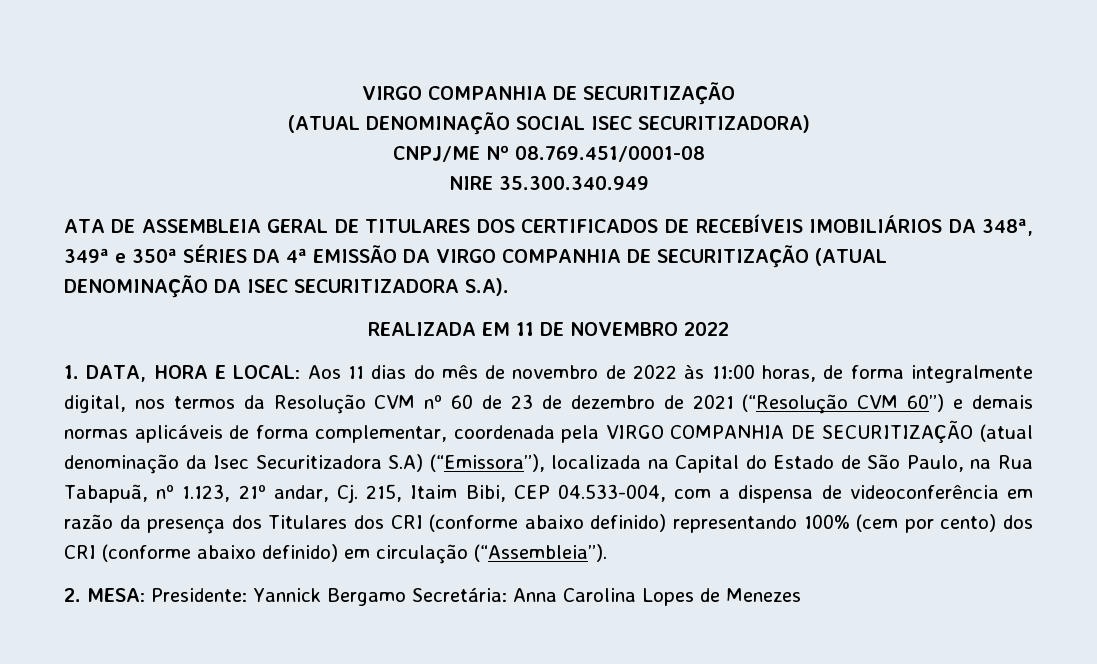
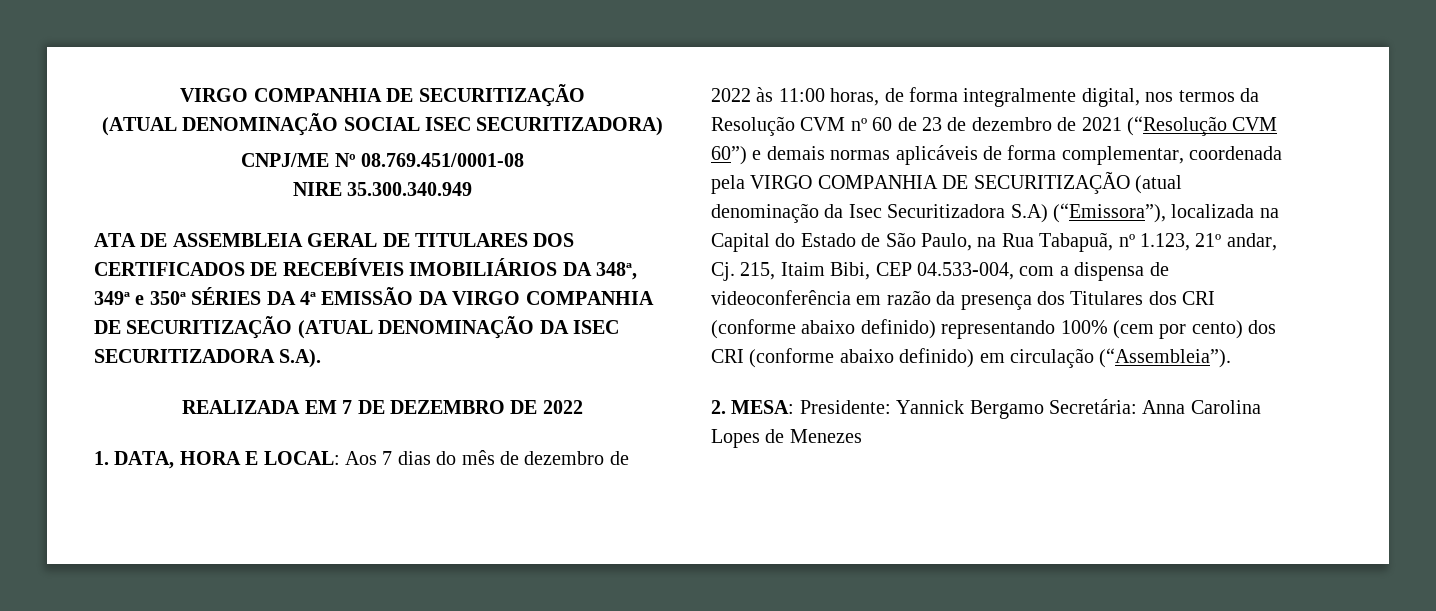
- REALIZADA EM 11 DE NOVEMBRO 2022
+ REALIZADA EM 7 DE DEZEMBRO DE 2022
- Aos 11 dias do mês de novembro de 2022 às 11:00 horas, de forma integralmente digital, nos termos da Resolução CVM nº 60 de 23 de dezembro de 2021 (“Resolução CVM 60”) e demais normas aplicáveis de forma complementar, coordenada pela VIRGO COMPANHIA DE SECURITIZAÇÃO (atual denominação da Isec Securitizadora S.A) (“Emissora”), localizada na Capital do Estado de São Paulo, na Rua Tabapuã, nº 1.123, 21º andar, Cj. 215, Itaim Bibi, CEP 04.533-004, com a dispensa de videoconferência em razão da presença dos Titulares dos CRI (conforme abaixo definido) representando 100% (cem por cento) dos CRI (conforme abaixo definido) em circulação (“Assembleia”).
+ Aos 7 dias do mês de dezembro de 2022 às 11:00 horas, de forma integralmente digital, nos termos da Resolução CVM nº 60 de 23 de dezembro de 2021 (“Resolução CVM 60”) e demais normas aplicáveis de forma complementar, coordenada pela VIRGO COMPANHIA DE SECURITIZAÇÃO (atual denominação da Isec Securitizadora S.A) (“Emissora”), localizada na Capital do Estado de São Paulo, na Rua Tabapuã, nº 1.123, 21º andar, Cj. 215, Itaim Bibi, CEP 04.533-004, com a dispensa de videoconferência em razão da presença dos Titulares dos CRI (conforme abaixo definido) representando 100% (cem por cento) dos CRI (conforme abaixo definido) em circulação (“Assembleia”).

